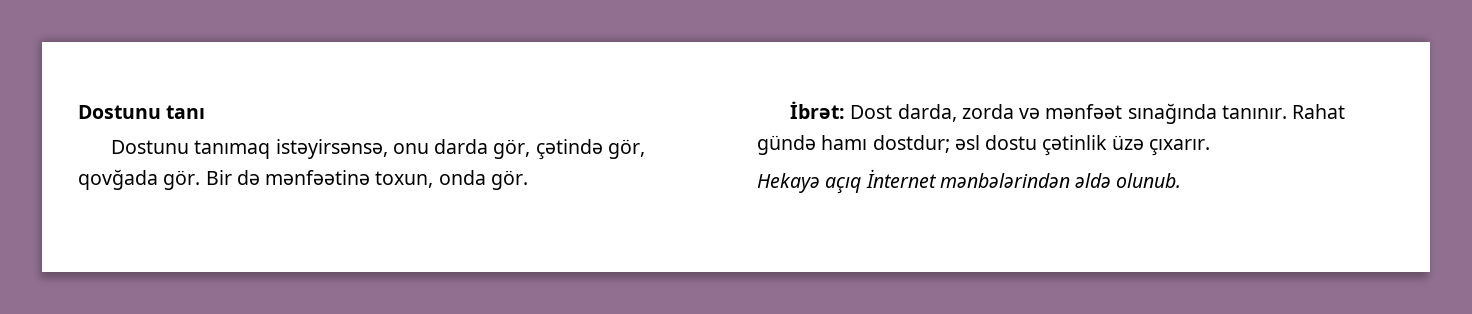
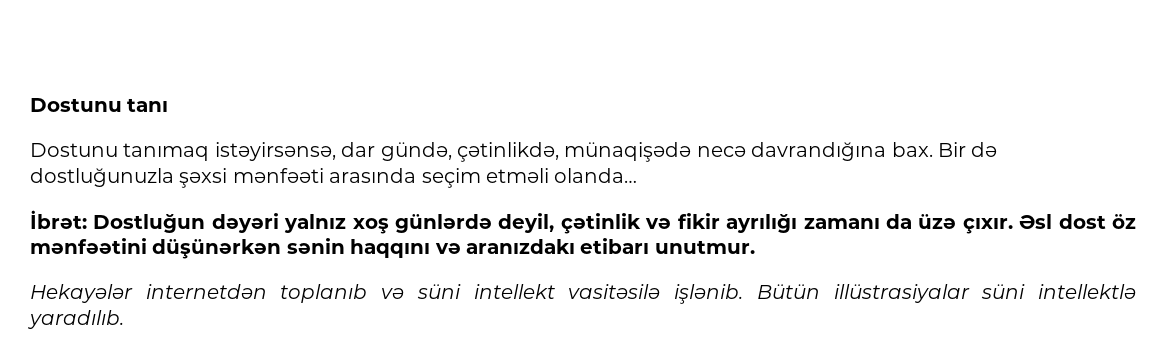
- Dostunu tanımaq istəyirsənsə, onu darda gör, çətində gör, qovğada gör. Bir də mənfəətinə toxun, onda gör.
- İbrət: Dost darda, zorda və mənfəət sınağında tanınır. Rahat gündə hamı dostdur; əsl dostu çətinlik üzə çıxarır.
- Hekayə açıq İnternet mənbələrindən əldə olunub.
+ Dostunu tanımaq istəyirsənsə, dar gündə, çətinlikdə, münaqişədə necə davrandığına bax. Bir də dostluğunuzla şəxsi mənfəəti arasında seçim etməli olanda…
+ İbrət: Dostluğun dəyəri yalnız xoş günlərdə deyil, çətinlik və fikir ayrılığı zamanı da üzə çıxır. Əsl dost öz mənfəətini düşünərkən sənin haqqını və aranızdakı etibarı unutmur.
+ Hekayələr internetdən toplanıb və süni intellekt vasitəsilə işlənib. Bütün illüstrasiyalar süni intellektlə yaradılıb.

